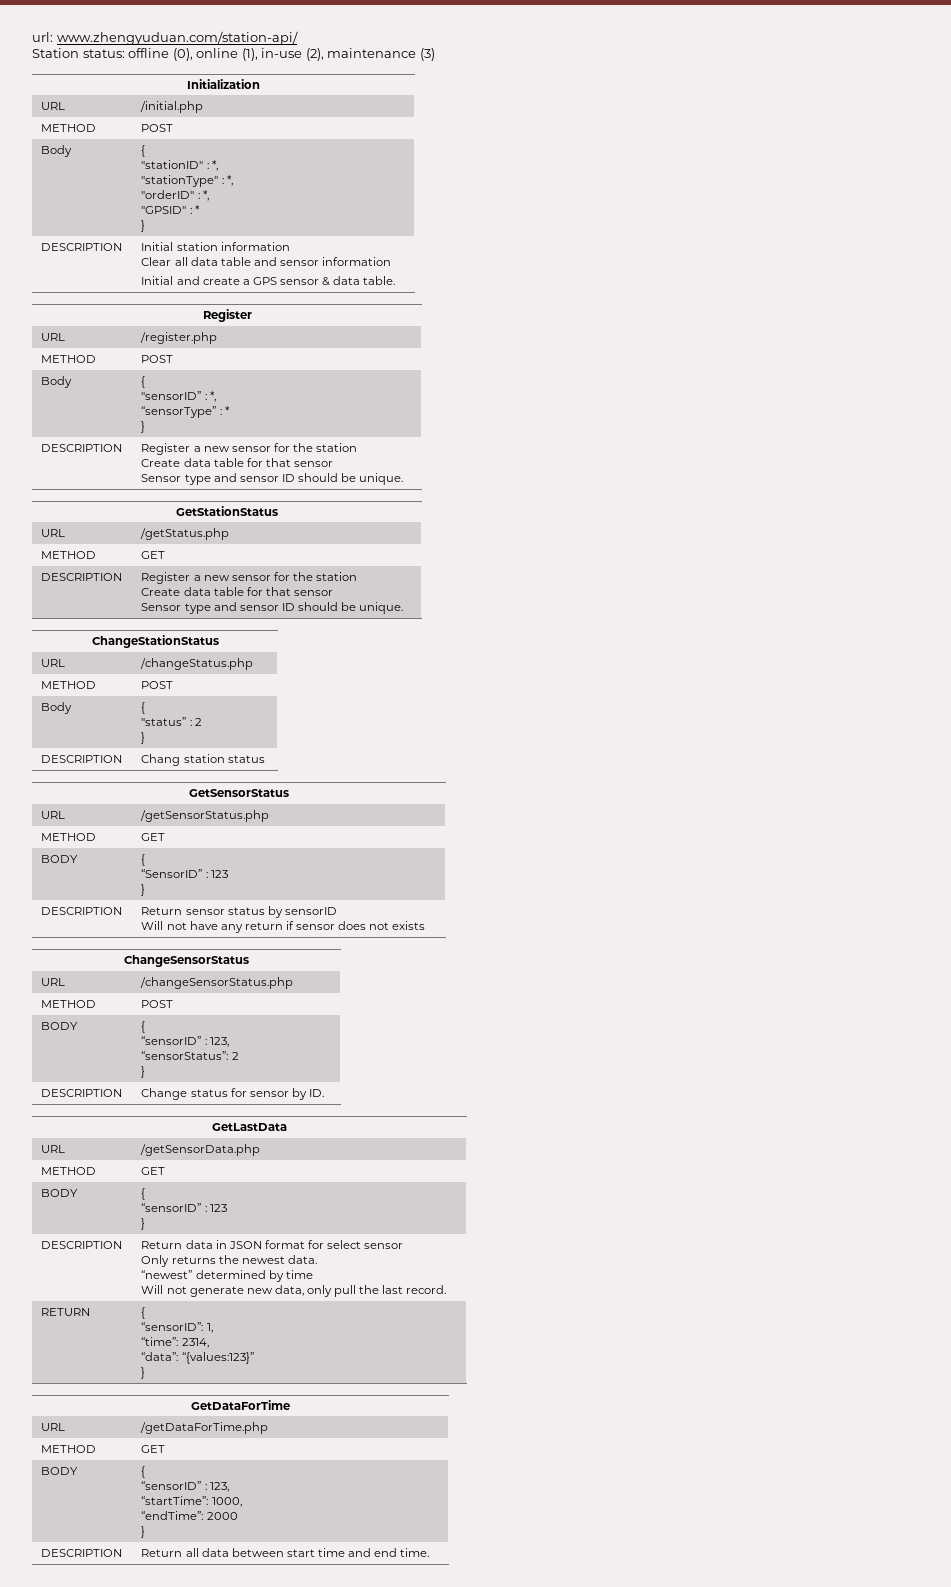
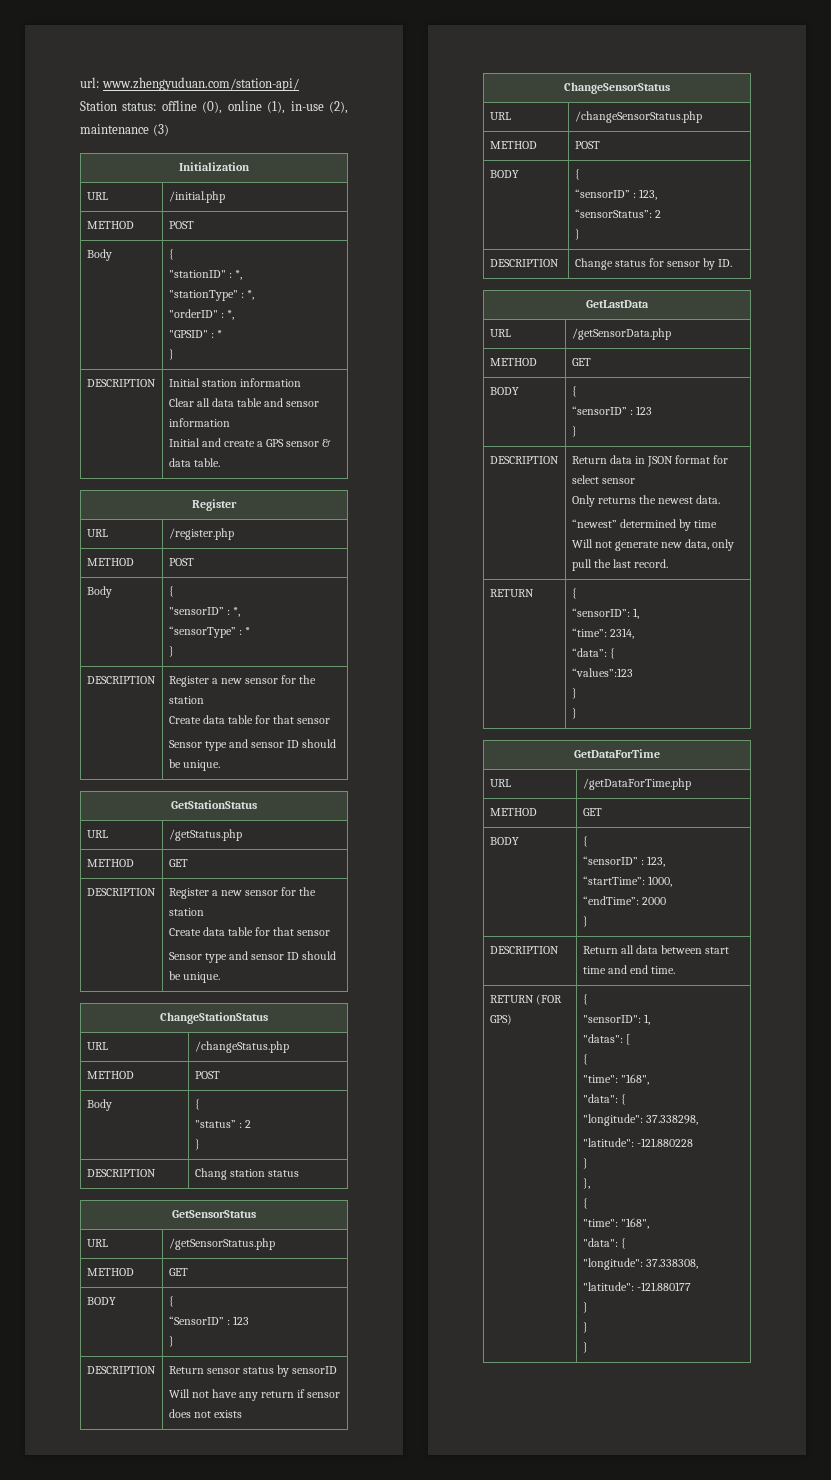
  RETURN | {
  “sensorID”: 1,
  “time”: 2314,
- “data”: “{values:123}”
+ “data”: {
+ “values”:123
+ }
+ RETURN (FOR GPS) | {
+ "sensorID": 1,
+ "datas": [
+ {
+ "time": "168",
+ "data": {
+ "longitude": 37.338298,
+ "latitude": -121.880228
+ }
+ },
+ {
+ "time": "168",
+ "data": {
+ "longitude": 37.338308,
+ "latitude": -121.880177
+ }
+ }
+ }

